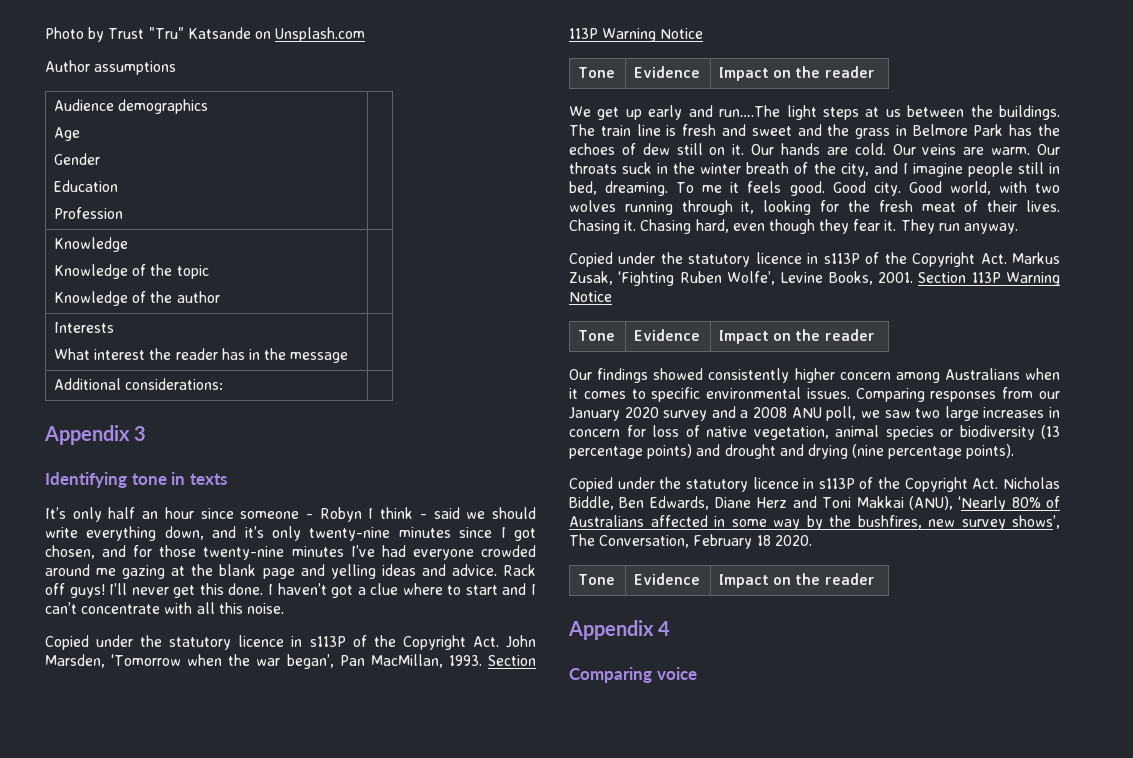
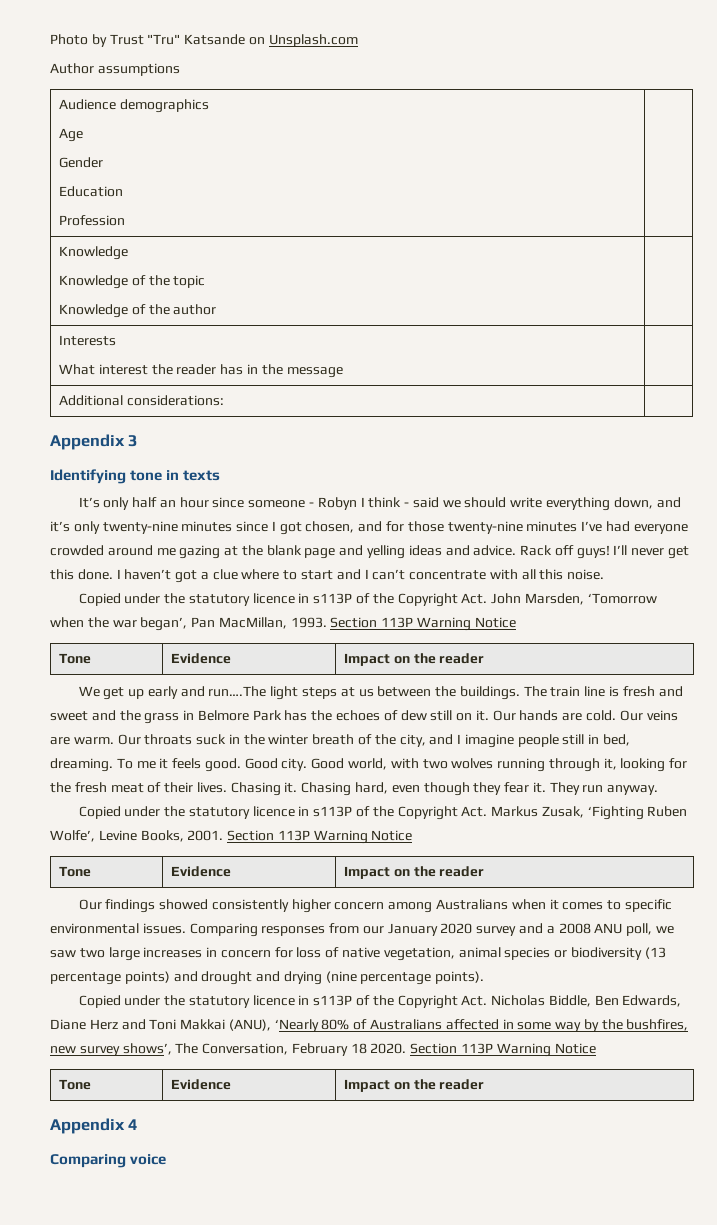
- Copied under the statutory licence in s113P of the Copyright Act. Nicholas Biddle, Ben Edwards, Diane Herz and Toni Makkai (ANU), ‘Nearly 80% of Australians affected in some way by the bushfires, new survey shows’, The Conversation, February 18 2020.
+ Copied under the statutory licence in s113P of the Copyright Act. Nicholas Biddle, Ben Edwards, Diane Herz and Toni Makkai (ANU), ‘Nearly 80% of Australians affected in some way by the bushfires, new survey shows’, The Conversation, February 18 2020. Section 113P Warning Notice

